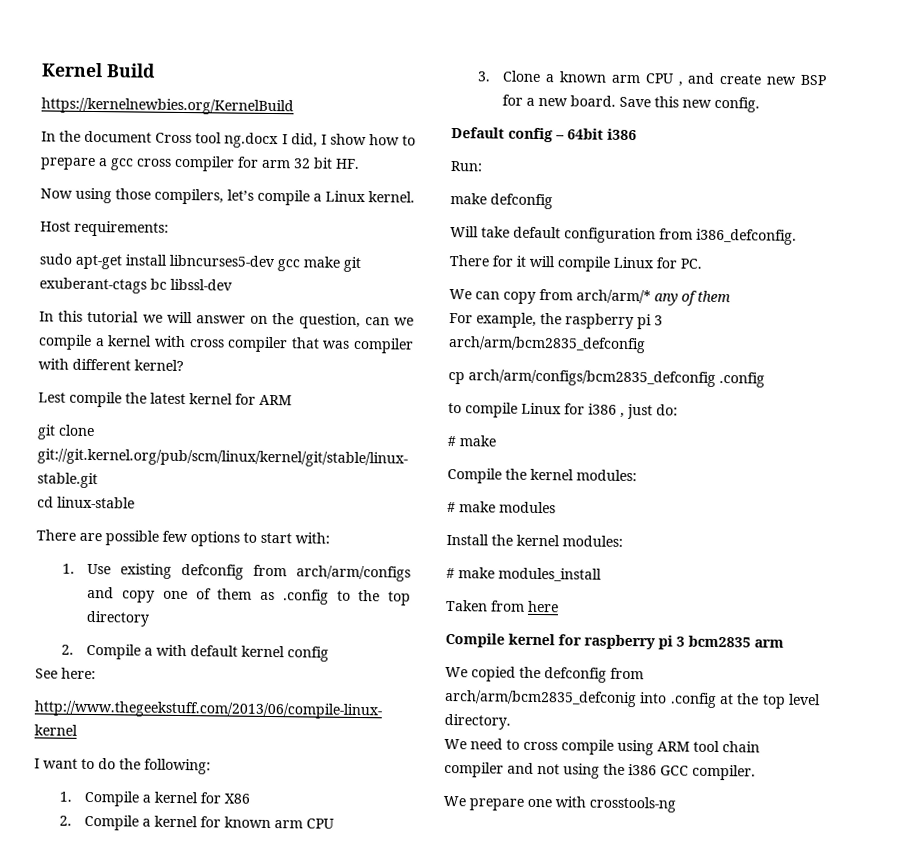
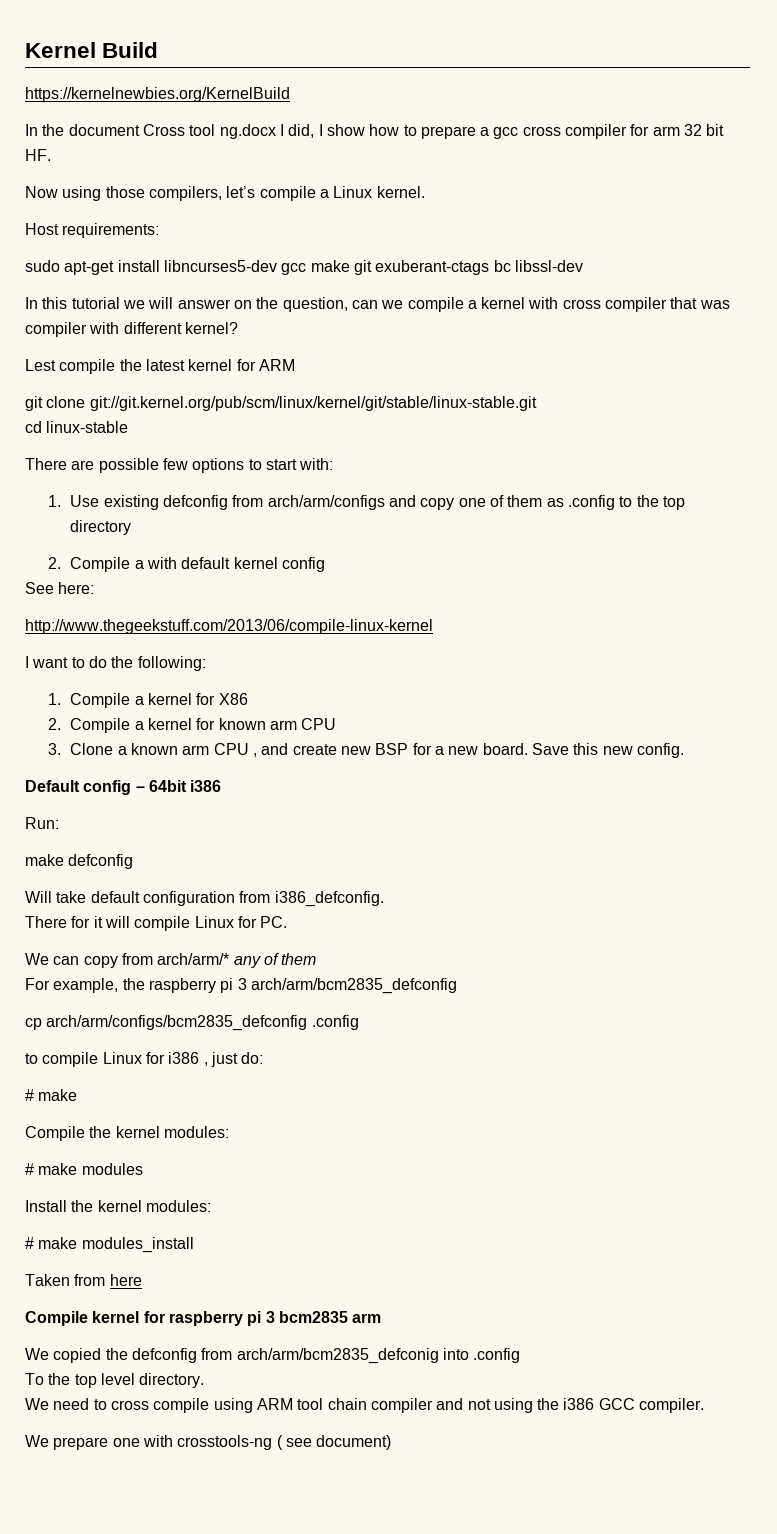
- We copied the defconfig from arch/arm/bcm2835_defconig into .config at the top level directory.
+ We copied the defconfig from arch/arm/bcm2835_defconig into .config
+ To the top level directory.
- We prepare one with crosstools-ng
+ We prepare one with crosstools-ng ( see document)

